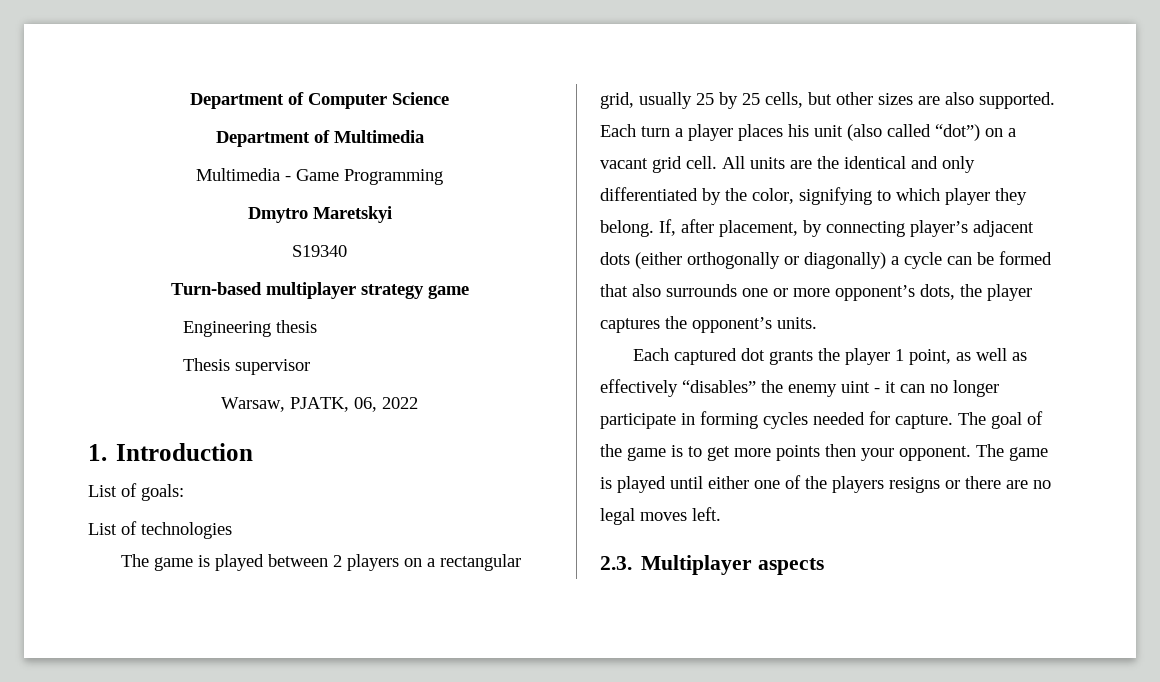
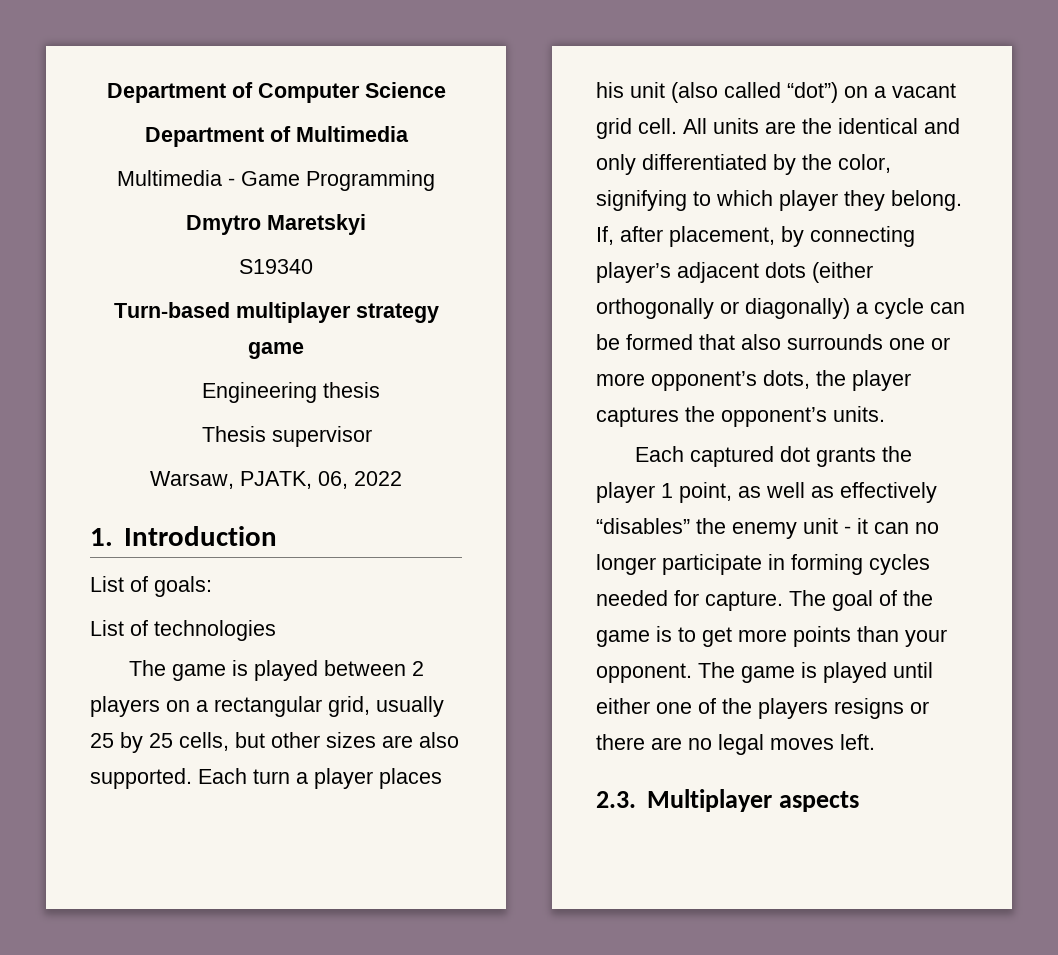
- Each captured dot grants the player 1 point, as well as effectively “disables” the enemy uint - it can no longer participate in forming cycles needed for capture.
+ Each captured dot grants the player 1 point, as well as effectively “disables” the enemy unit - it can no longer participate in forming cycles needed for capture.
- The goal of the game is to get more points then your opponent.
+ The goal of the game is to get more points than your opponent.

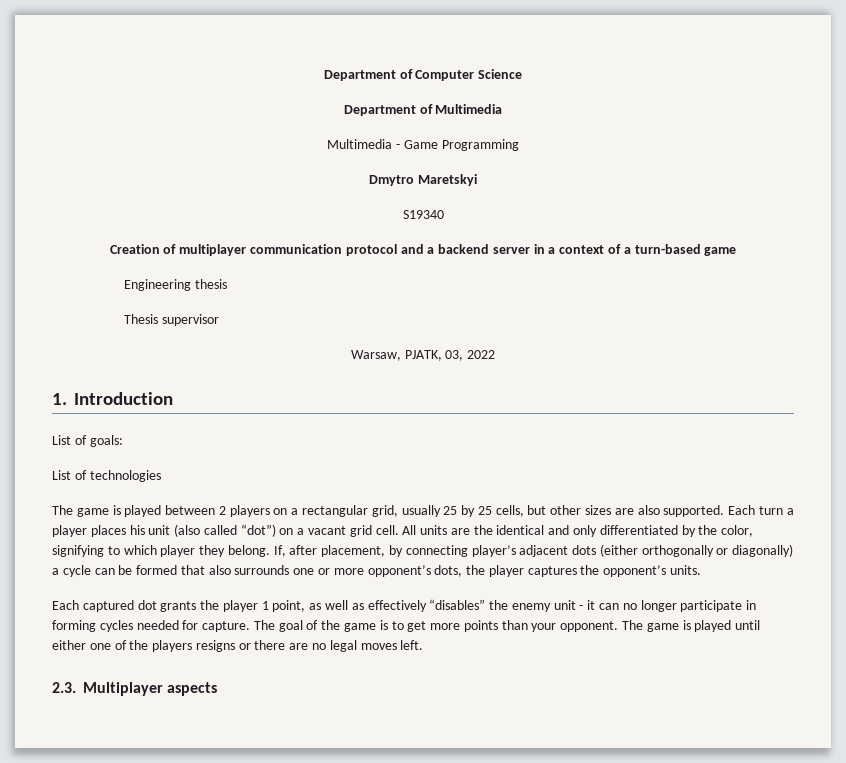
- Turn-based multiplayer strategy game
+ Creation of multiplayer communication protocol and a backend server in a context of a turn-based game
- Warsaw, PJATK, 06, 2022
+ Warsaw, PJATK, 03, 2022

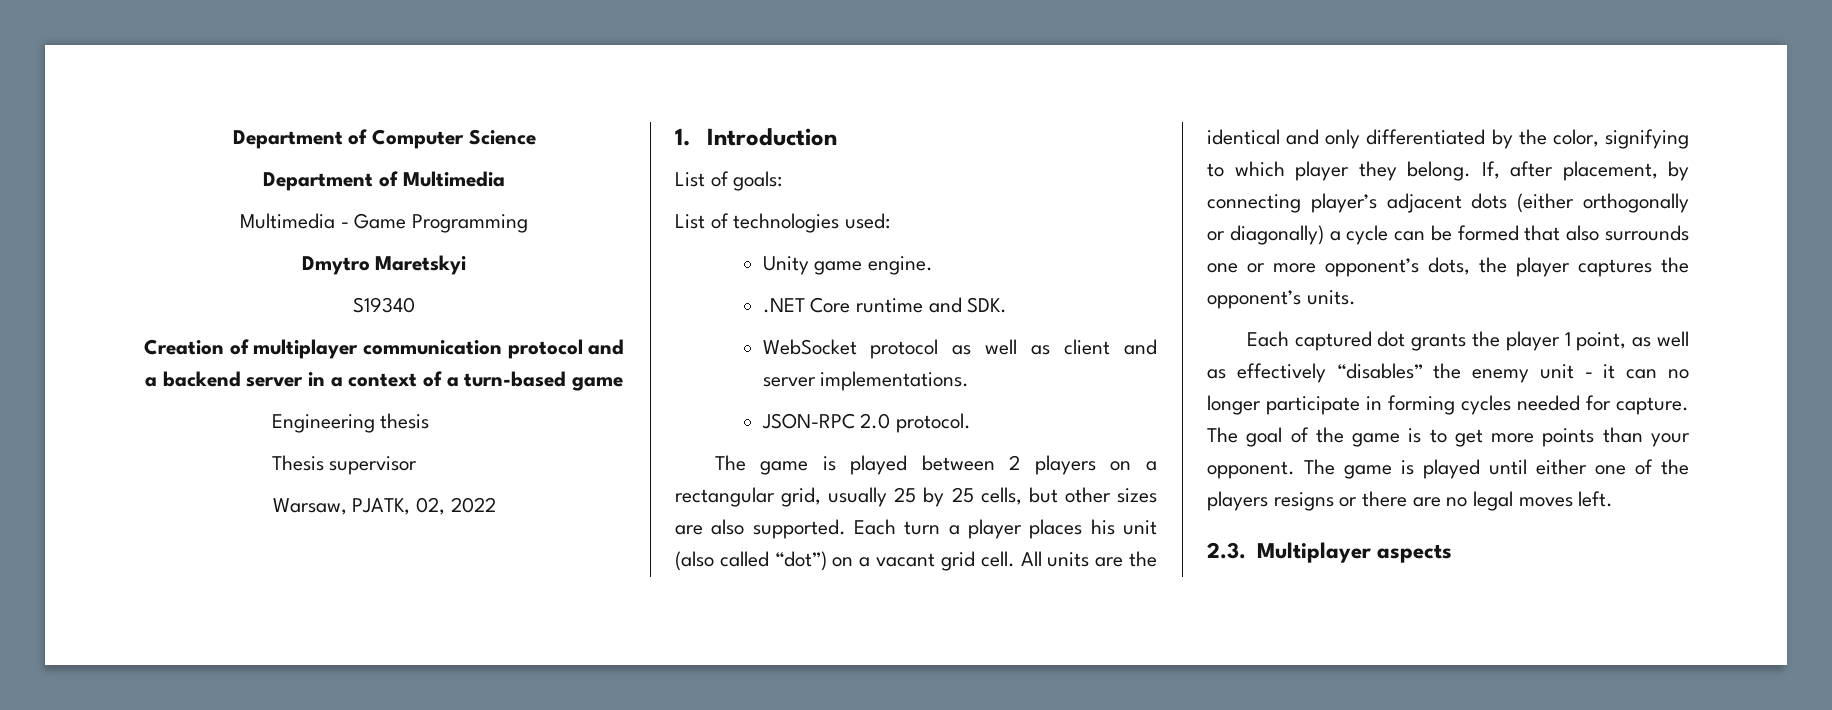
- Warsaw, PJATK, 03, 2022
+ Warsaw, PJATK, 02, 2022
- List of technologies
+ List of technologies used:
+ Unity game engine.
+ .NET Core runtime and SDK.
+ WebSocket protocol as well as client and server implementations.
+ JSON-RPC 2.0 protocol.

